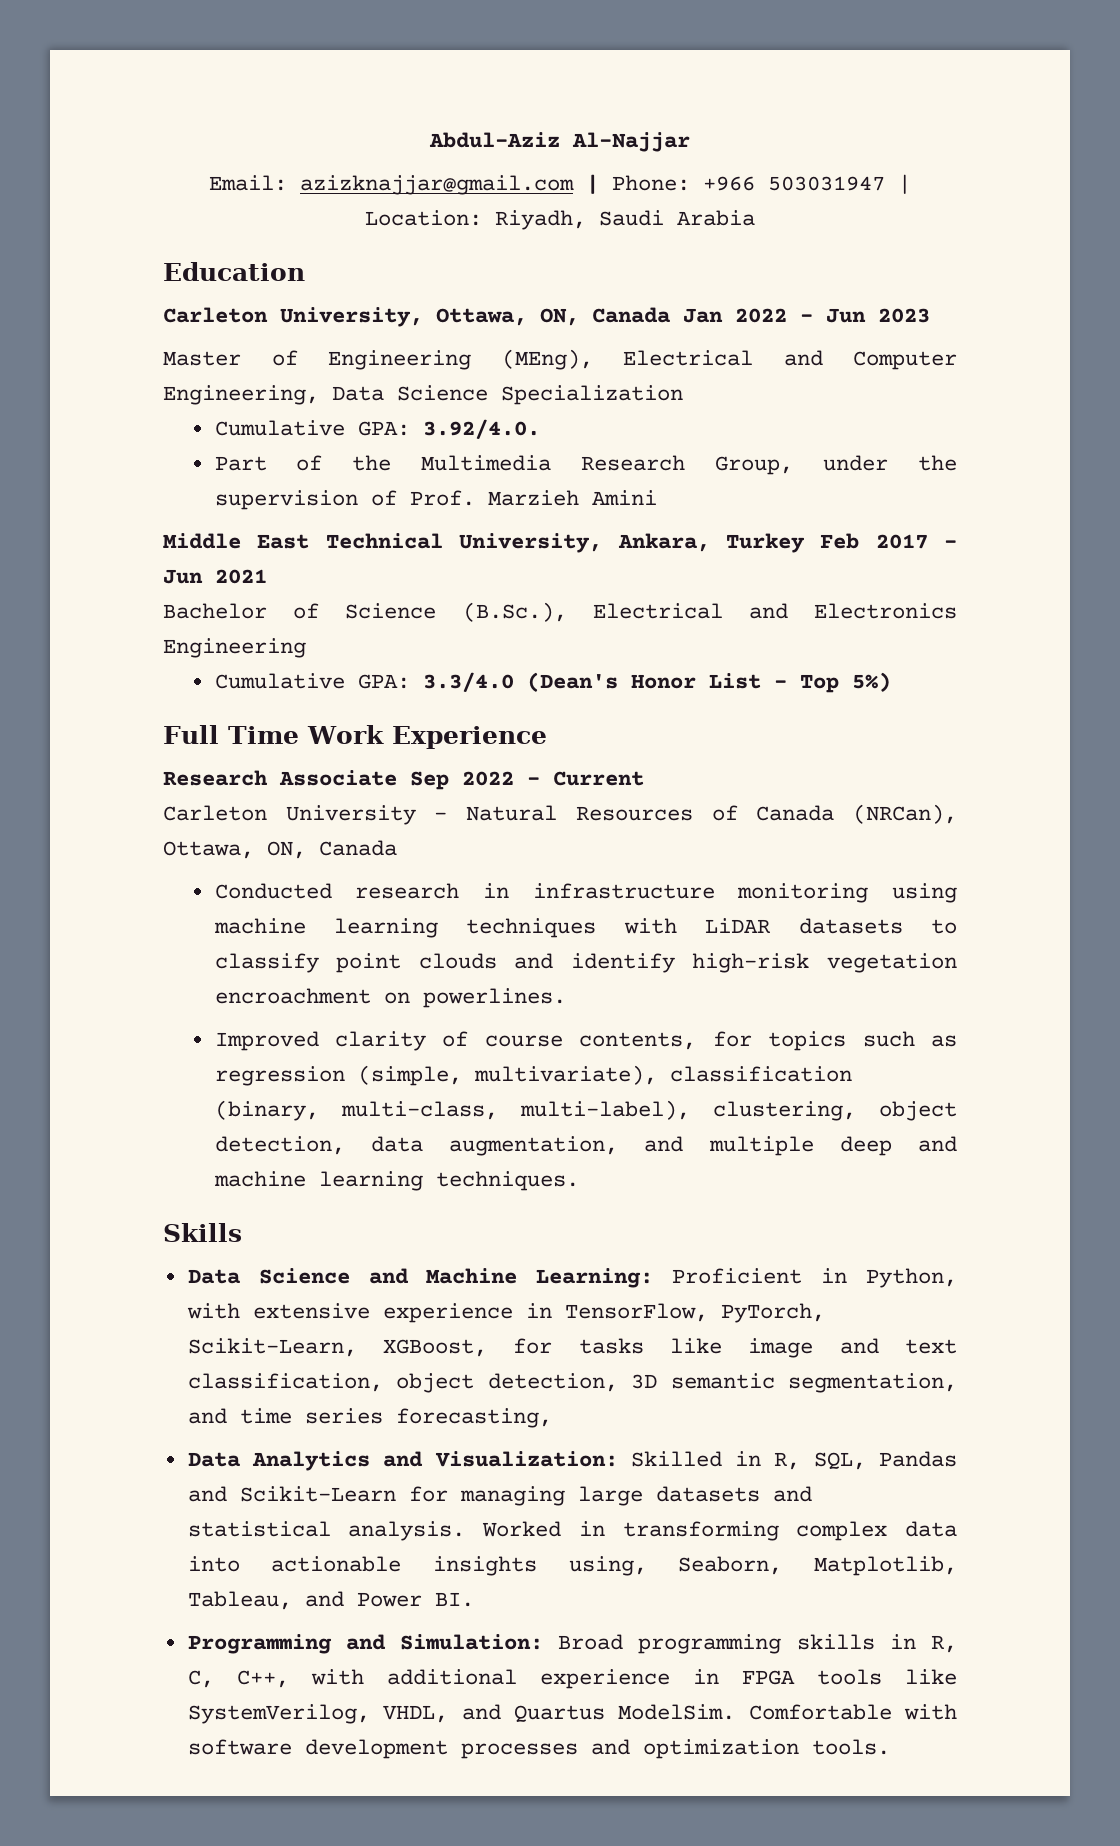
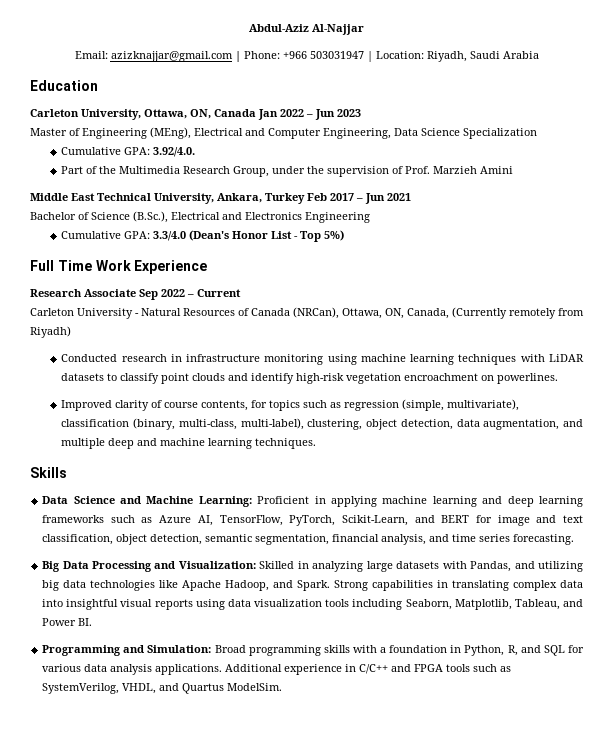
- Carleton University - Natural Resources of Canada (NRCan), Ottawa, ON, Canada
+ Carleton University - Natural Resources of Canada (NRCan), Ottawa, ON, Canada, (Currently remotely from Riyadh)
- Data Science and Machine Learning: Proficient in Python, with extensive experience in TensorFlow, PyTorch, Scikit-Learn, XGBoost, for tasks like image and text classification, object detection, 3D semantic segmentation, and time series forecasting,
- Data Analytics and Visualization: Skilled in R, SQL, Pandas and Scikit-Learn for managing large datasets and statistical analysis. Worked in transforming complex data into actionable insights using, Seaborn, Matplotlib, Tableau, and Power BI.
+ Data Science and Machine Learning: Proficient in applying machine learning and deep learning frameworks such as Azure AI, TensorFlow, PyTorch, Scikit-Learn, and BERT for image and text classification, object detection, semantic segmentation, financial analysis, and time series forecasting.
+ Big Data Processing and Visualization: Skilled in analyzing large datasets with Pandas, and utilizing big data technologies like Apache Hadoop, and Spark. Strong capabilities in translating complex data into insightful visual reports using data visualization tools including Seaborn, Matplotlib, Tableau, and Power BI.
- Programming and Simulation: Broad programming skills in R, C, C++, with additional experience in FPGA tools like SystemVerilog, VHDL, and Quartus ModelSim. Comfortable with software development processes and optimization tools.
+ Programming and Simulation: Broad programming skills with a foundation in Python, R, and SQL for various data analysis applications. Additional experience in C/C++ and FPGA tools such as SystemVerilog, VHDL, and Quartus ModelSim.

